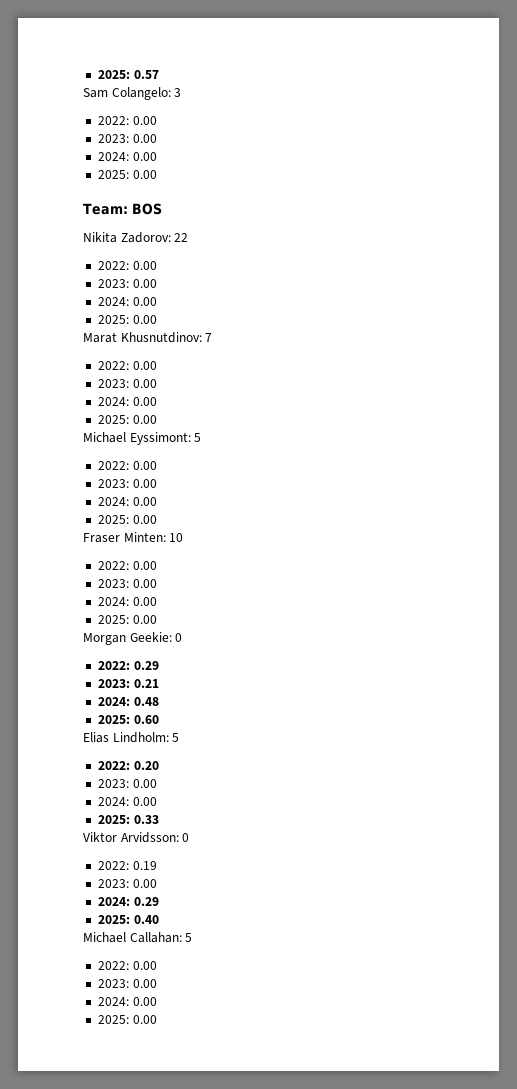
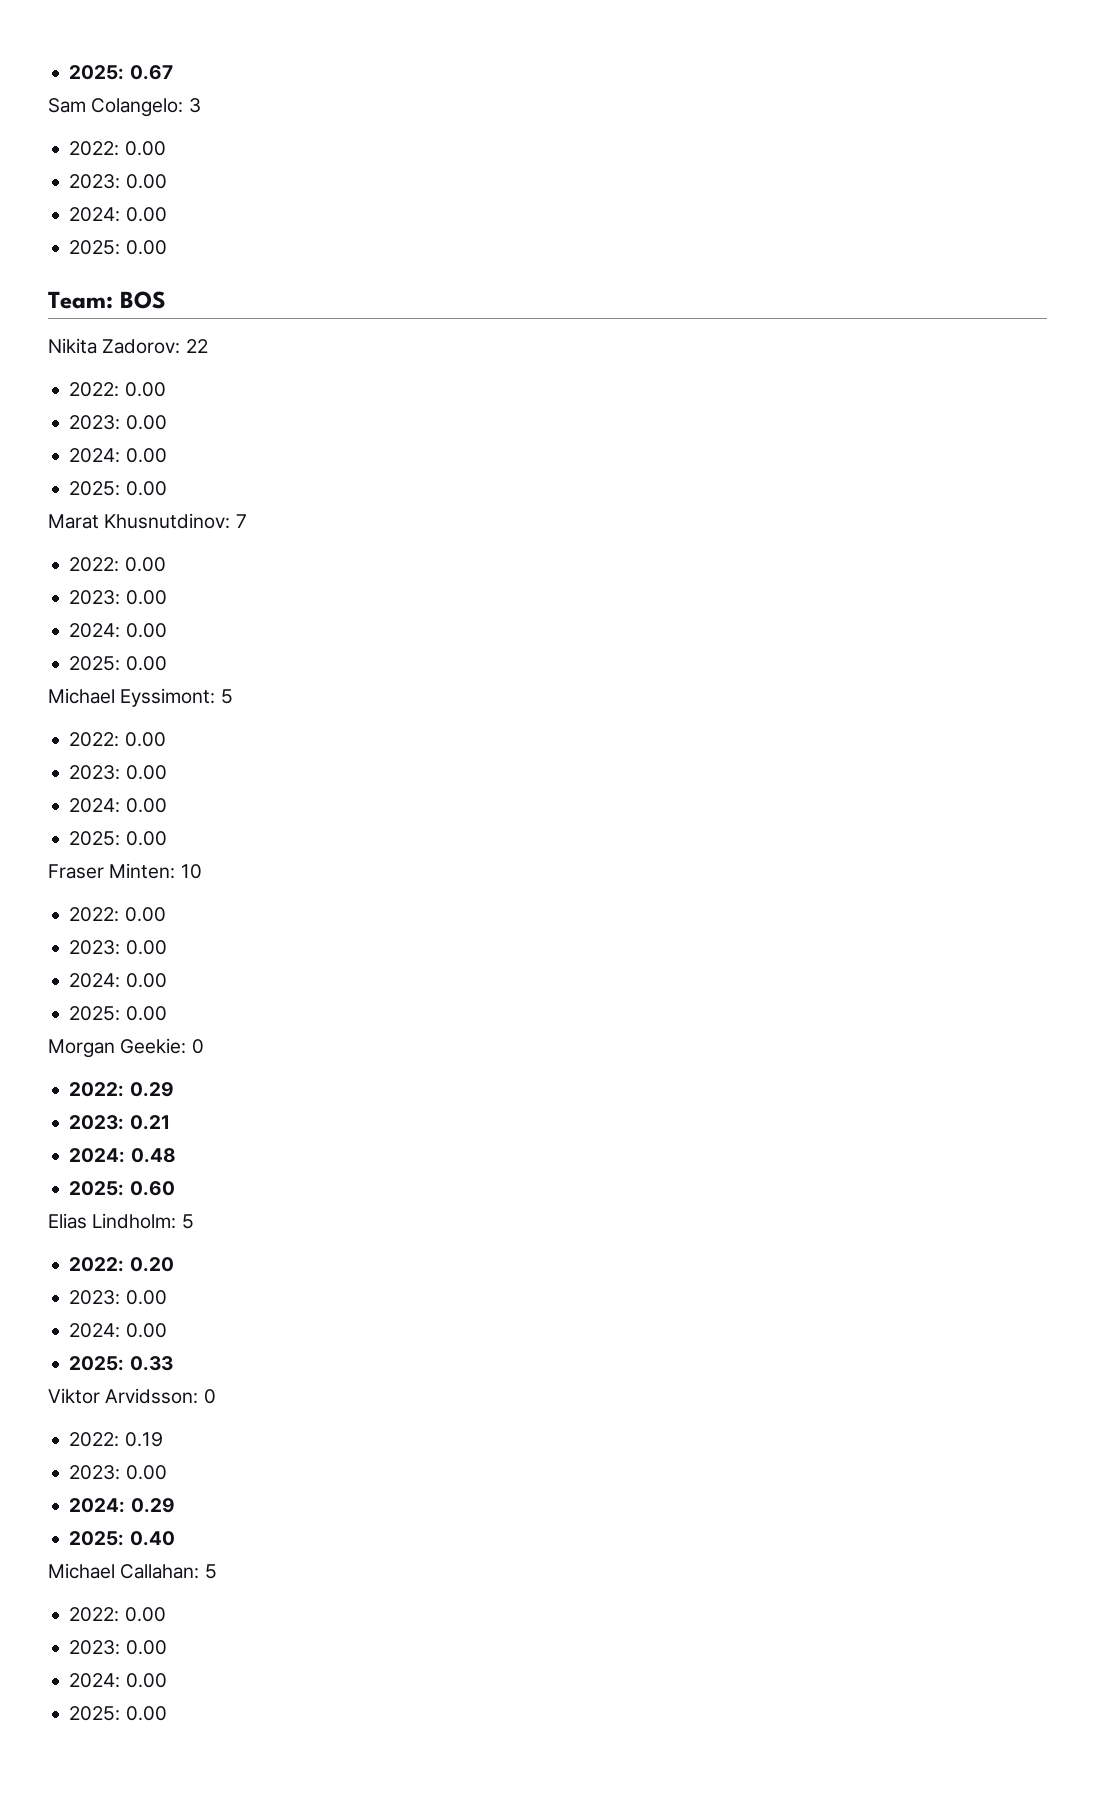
- 2025: 0.57
+ 2025: 0.67

